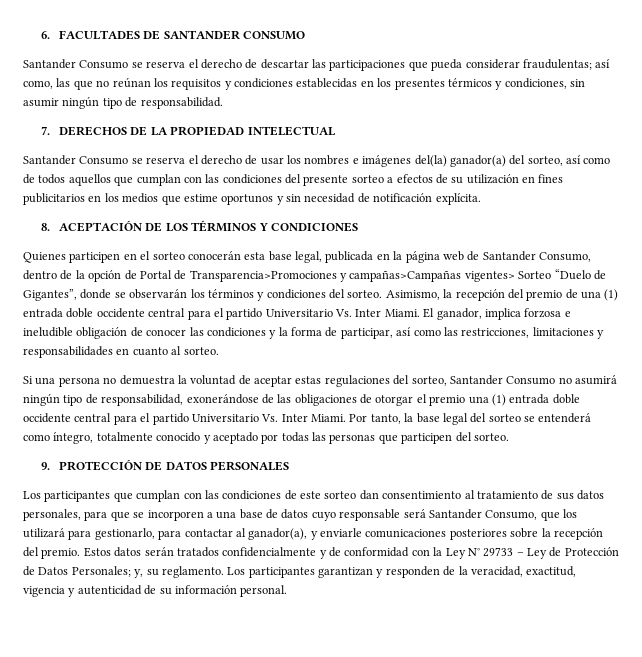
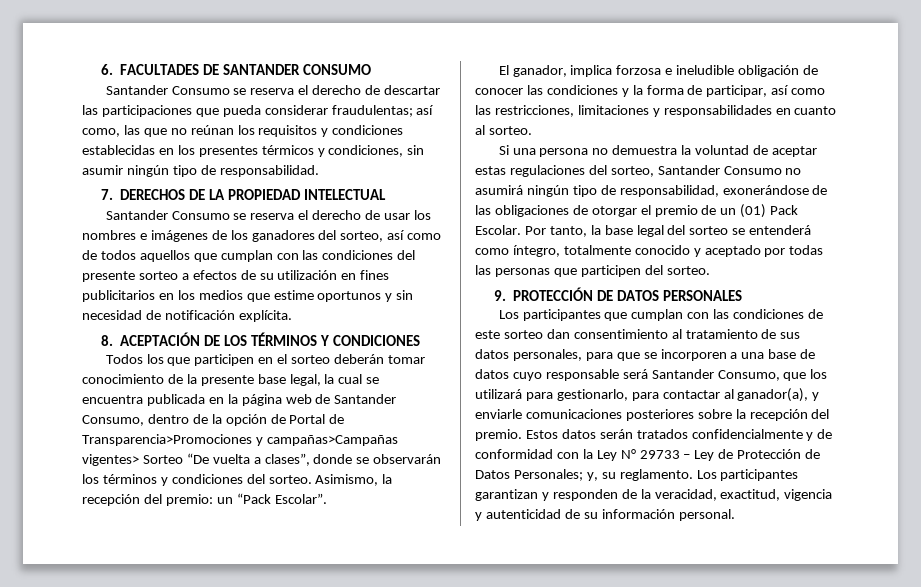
- Santander Consumo se reserva el derecho de usar los nombres e imágenes del(la) ganador(a) del sorteo, así como de todos aquellos que cumplan con las condiciones del presente sorteo a efectos de su utilización en fines publicitarios en los medios que estime oportunos y sin necesidad de notificación explícita.
+ Santander Consumo se reserva el derecho de usar los nombres e imágenes de los ganadores del sorteo, así como de todos aquellos que cumplan con las condiciones del presente sorteo a efectos de su utilización en fines publicitarios en los medios que estime oportunos y sin necesidad de notificación explícita.
- Quienes participen en el sorteo conocerán esta base legal, publicada en la página web de Santander Consumo, dentro de la opción de Portal de Transparencia>Promociones y campañas>Campañas vigentes> Sorteo “Duelo de Gigantes”, donde se observarán los términos y condiciones del sorteo.
+ Todos los que participen en el sorteo deberán tomar conocimiento de la presente base legal, la cual se encuentra publicada en la página web de Santander Consumo, dentro de la opción de Portal de Transparencia>Promociones y campañas>Campañas vigentes> Sorteo “De vuelta a clases”, donde se observarán los términos y condiciones del sorteo.
- Asimismo, la recepción del premio de una (1) entrada doble occidente central para el partido Universitario Vs. Inter Miami. El ganador, implica forzosa e ineludible obligación de conocer las condiciones y la forma de participar, así como las restricciones, limitaciones y responsabilidades en cuanto al sorteo.
+ Asimismo, la recepción del premio: un “Pack Escolar”.
+ El ganador, implica forzosa e ineludible obligación de conocer las condiciones y la forma de participar, así como las restricciones, limitaciones y responsabilidades en cuanto al sorteo.
- Si una persona no demuestra la voluntad de aceptar estas regulaciones del sorteo, Santander Consumo no asumirá ningún tipo de responsabilidad, exonerándose de las obligaciones de otorgar el premio una (1) entrada doble occidente central para el partido Universitario Vs. Inter Miami.
+ Si una persona no demuestra la voluntad de aceptar estas regulaciones del sorteo, Santander Consumo no asumirá ningún tipo de responsabilidad, exonerándose de las obligaciones de otorgar el premio de un (01) Pack Escolar.

